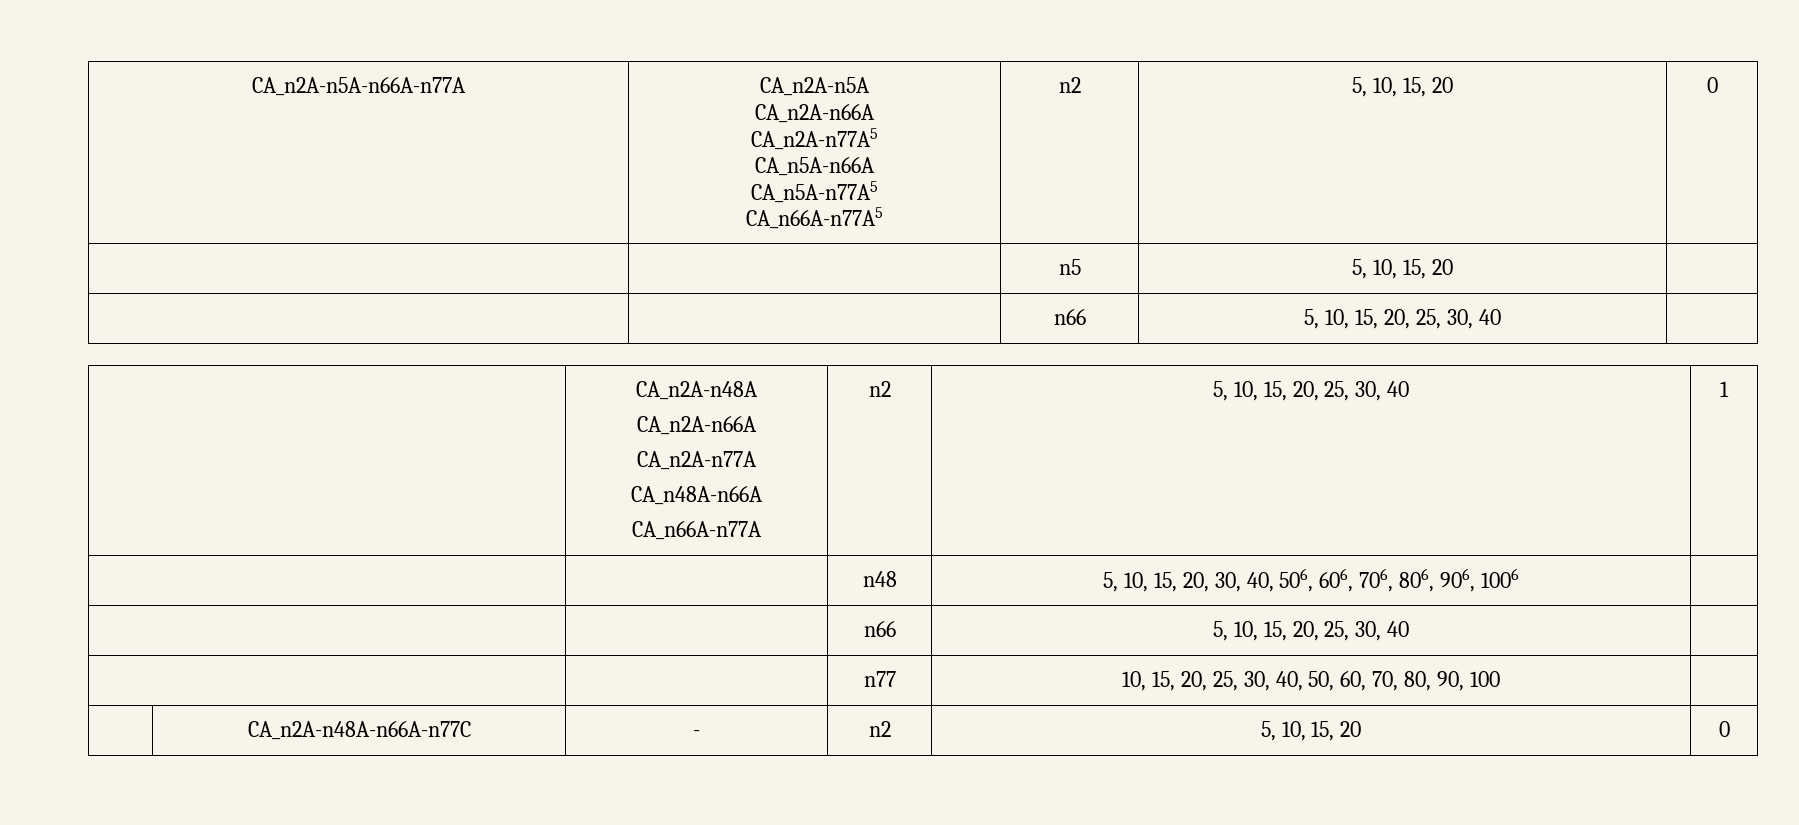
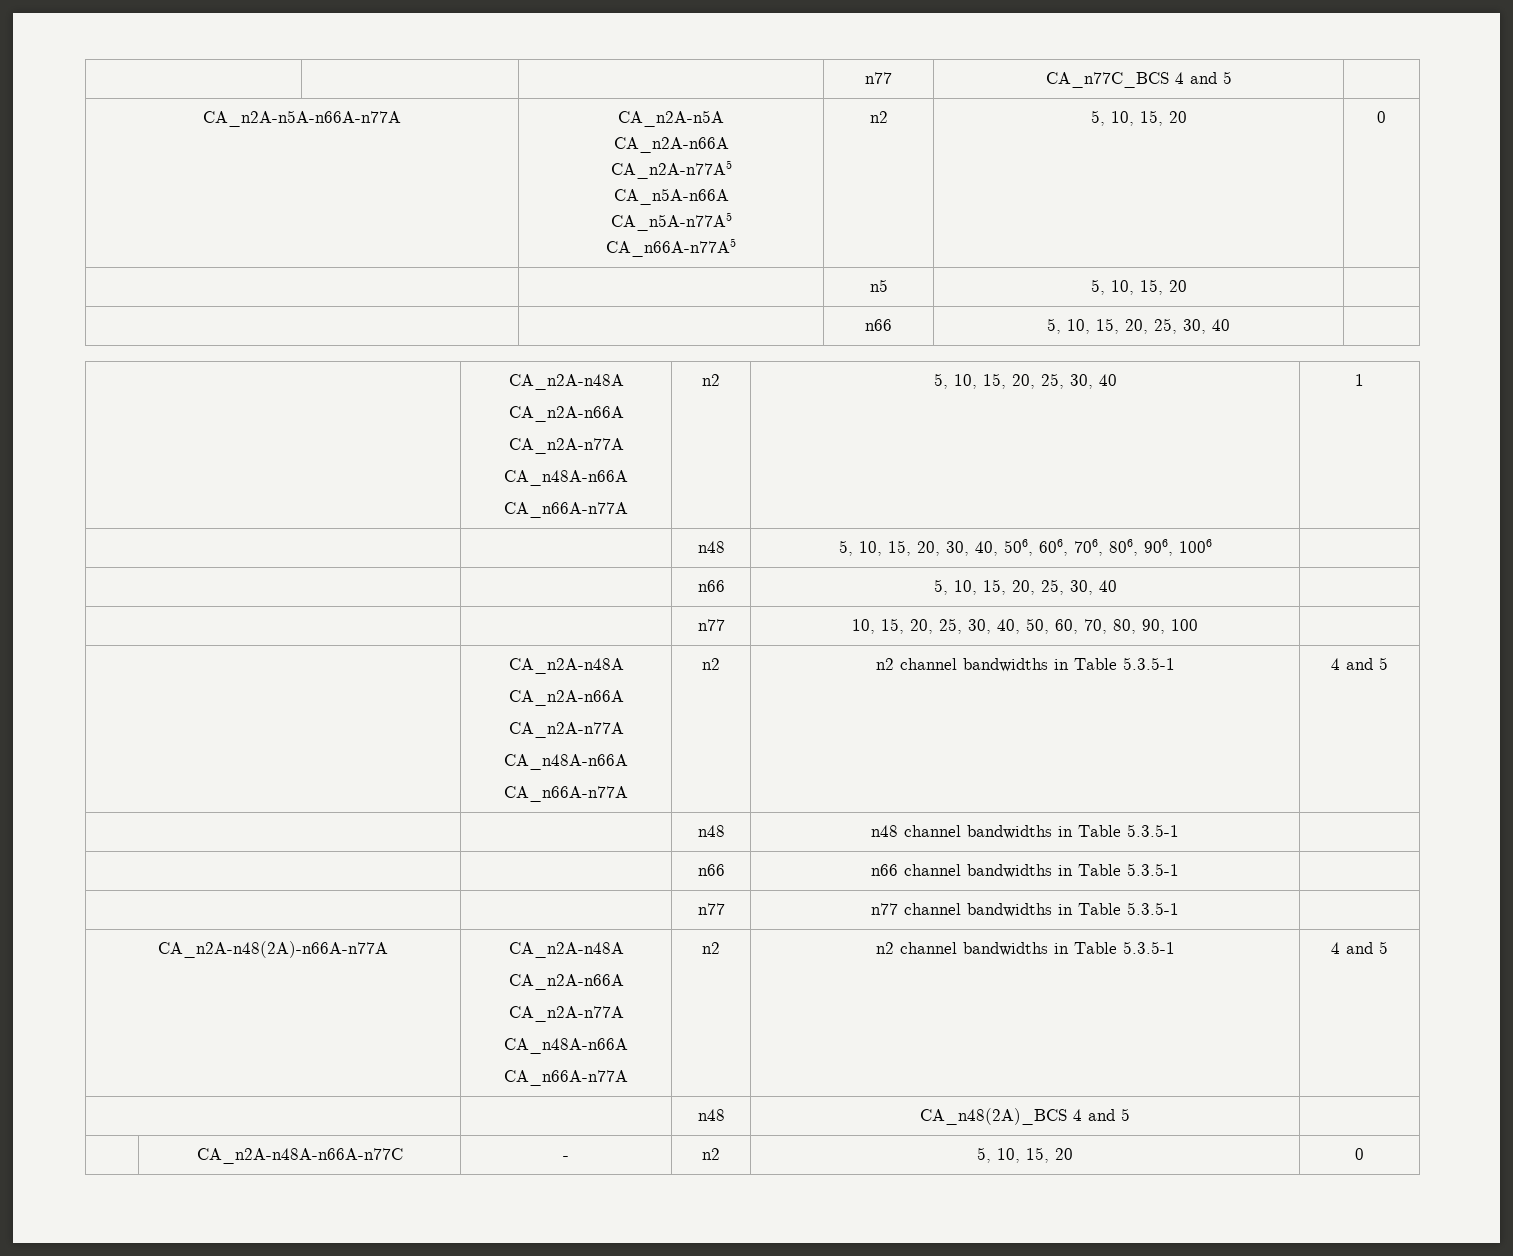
+ | | | n77 | CA_n77C_BCS 4 and 5 |
  | | n77 | 10, 15, 20, 25, 30, 40, 50, 60, 70, 80, 90, 100 |
+ | CA_n2A-n48A
+ CA_n2A-n66A
+ CA_n2A-n77A
+ CA_n48A-n66A
+ CA_n66A-n77A | n2 | n2 channel bandwidths in Table 5.3.5-1 | 4 and 5
+ | | n48 | n48 channel bandwidths in Table 5.3.5-1 |
+ | | n66 | n66 channel bandwidths in Table 5.3.5-1 |
+ | | n77 | n77 channel bandwidths in Table 5.3.5-1 |
+ CA_n2A-n48(2A)-n66A-n77A | CA_n2A-n48A
+ CA_n2A-n66A
+ CA_n2A-n77A
+ CA_n48A-n66A
+ CA_n66A-n77A | n2 | n2 channel bandwidths in Table 5.3.5-1 | 4 and 5
+ | | n48 | CA_n48(2A)_BCS 4 and 5 |

